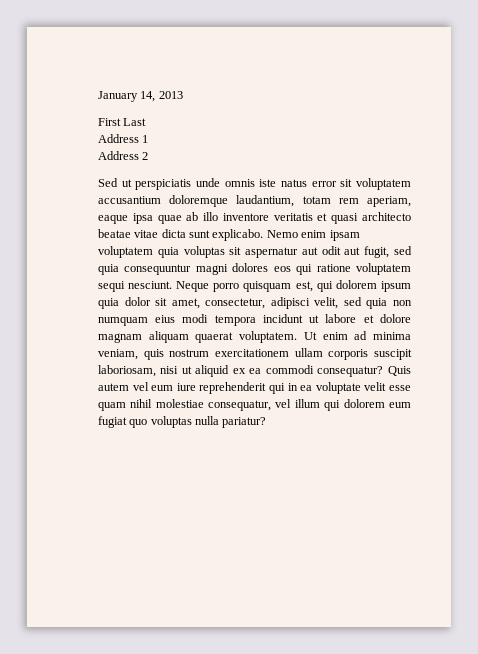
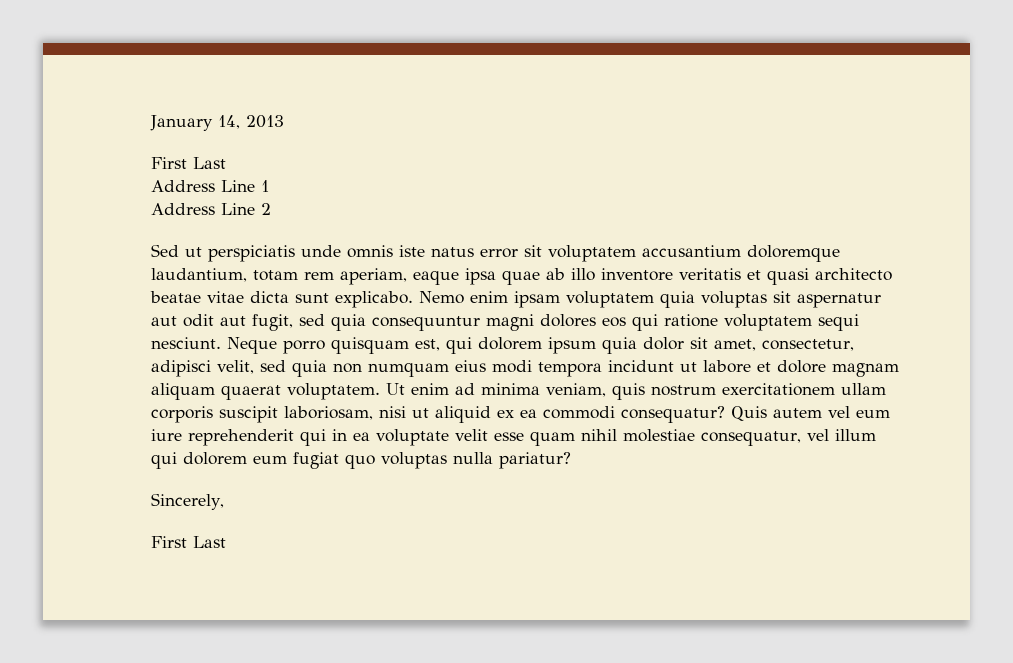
- Address 1
+ Address Line 1
- Address 2
+ Address Line 2
+ Sincerely,
+ First Last

